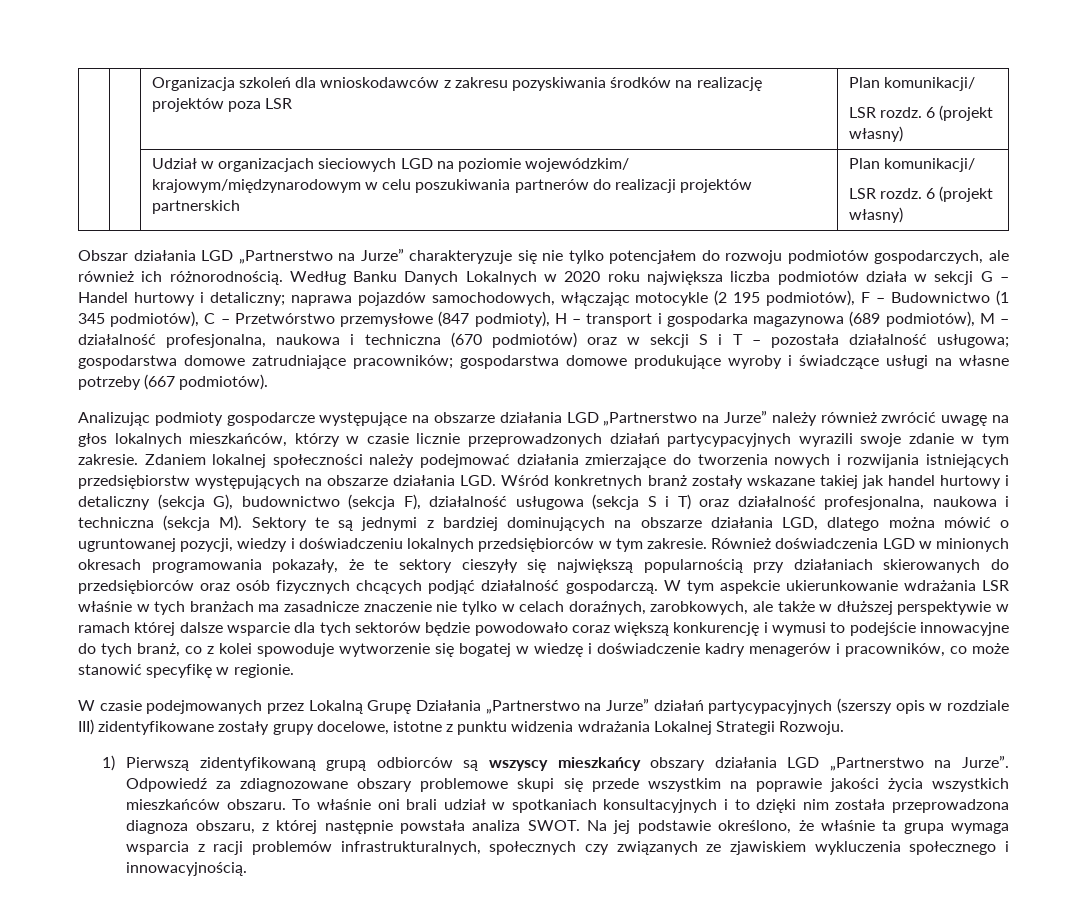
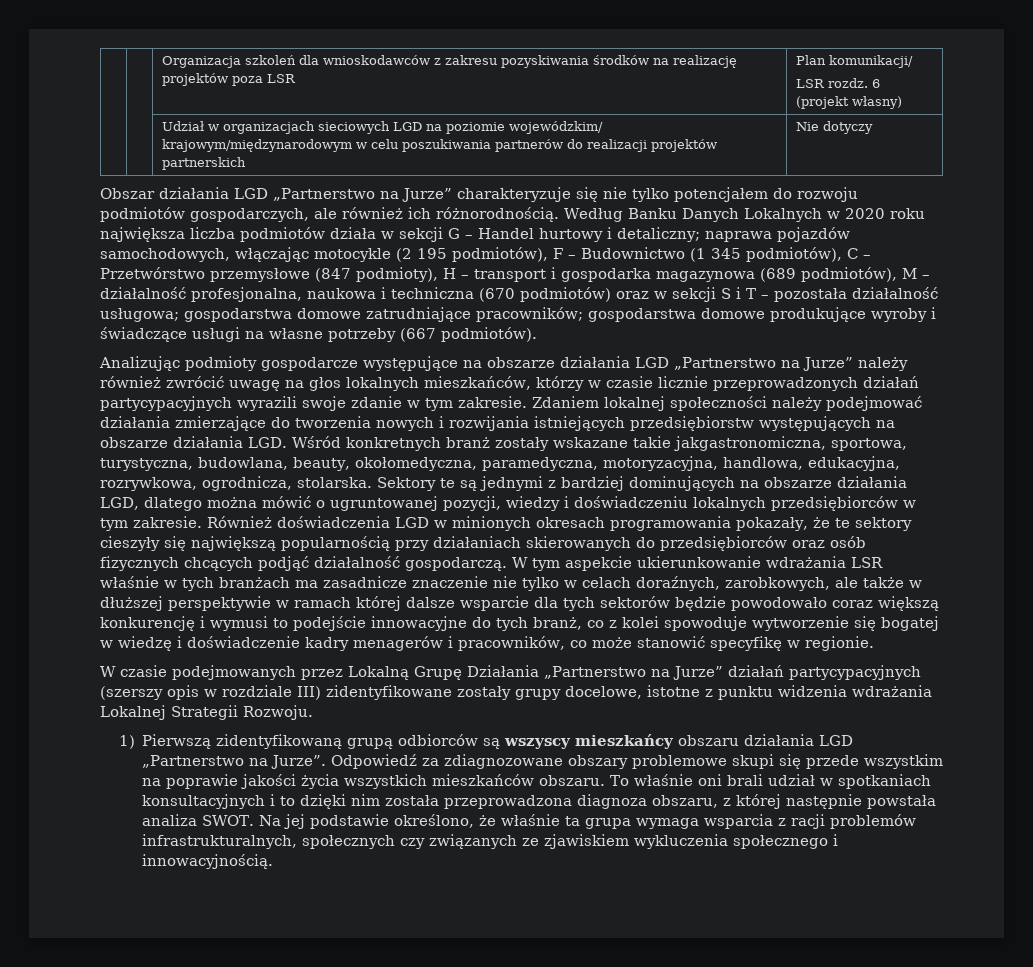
- | | Udział w organizacjach sieciowych LGD na poziomie wojewódzkim/ krajowym/międzynarodowym w celu poszukiwania partnerów do realizacji projektów partnerskich | Plan komunikacji/
- LSR rozdz. 6 (projekt własny)
+ | | Udział w organizacjach sieciowych LGD na poziomie wojewódzkim/ krajowym/międzynarodowym w celu poszukiwania partnerów do realizacji projektów partnerskich | Nie dotyczy
- Zdaniem lokalnej społeczności należy podejmować działania zmierzające do tworzenia nowych i rozwijania istniejących przedsiębiorstw występujących na obszarze działania LGD. Wśród konkretnych branż zostały wskazane takiej jak handel hurtowy i detaliczny (sekcja G), budownictwo (sekcja F), działalność usługowa (sekcja S i T) oraz działalność profesjonalna, naukowa i techniczna (sekcja M). Sektory te są jednymi z bardziej dominujących na obszarze działania LGD, dlatego można mówić o ugruntowanej pozycji, wiedzy i doświadczeniu lokalnych przedsiębiorców w tym zakresie.
+ Zdaniem lokalnej społeczności należy podejmować działania zmierzające do tworzenia nowych i rozwijania istniejących przedsiębiorstw występujących na obszarze działania LGD. Wśród konkretnych branż zostały wskazane takie jakgastronomiczna, sportowa, turystyczna, budowlana, beauty, okołomedyczna, paramedyczna, motoryzacyjna, handlowa, edukacyjna, rozrywkowa, ogrodnicza, stolarska. Sektory te są jednymi z bardziej dominujących na obszarze działania LGD, dlatego można mówić o ugruntowanej pozycji, wiedzy i doświadczeniu lokalnych przedsiębiorców w tym zakresie.
- 1) Pierwszą zidentyfikowaną grupą odbiorców są wszyscy mieszkańcy obszary działania LGD „Partnerstwo na Jurze”.
+ 1) Pierwszą zidentyfikowaną grupą odbiorców są wszyscy mieszkańcy obszaru działania LGD „Partnerstwo na Jurze”.

